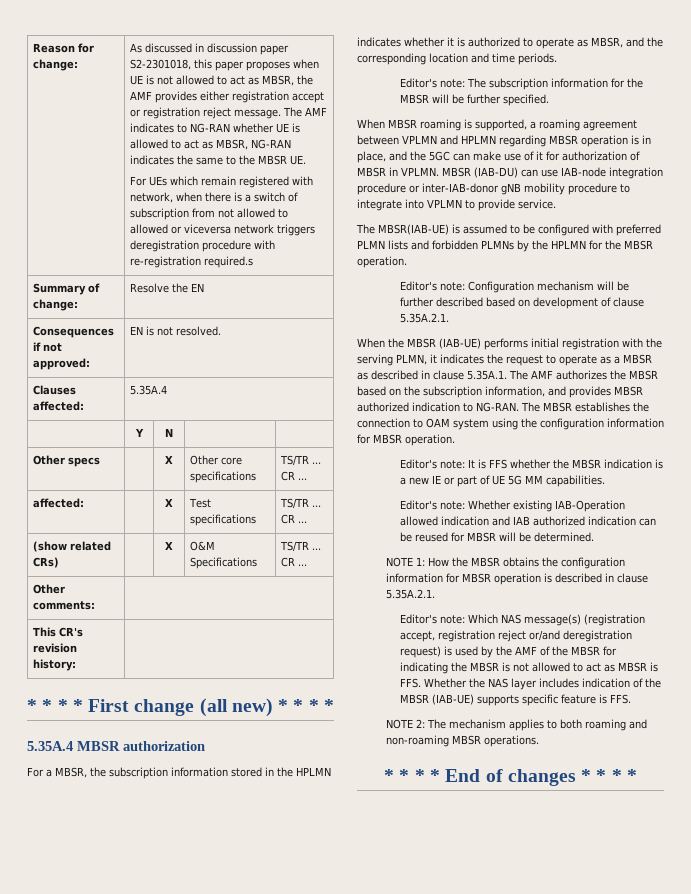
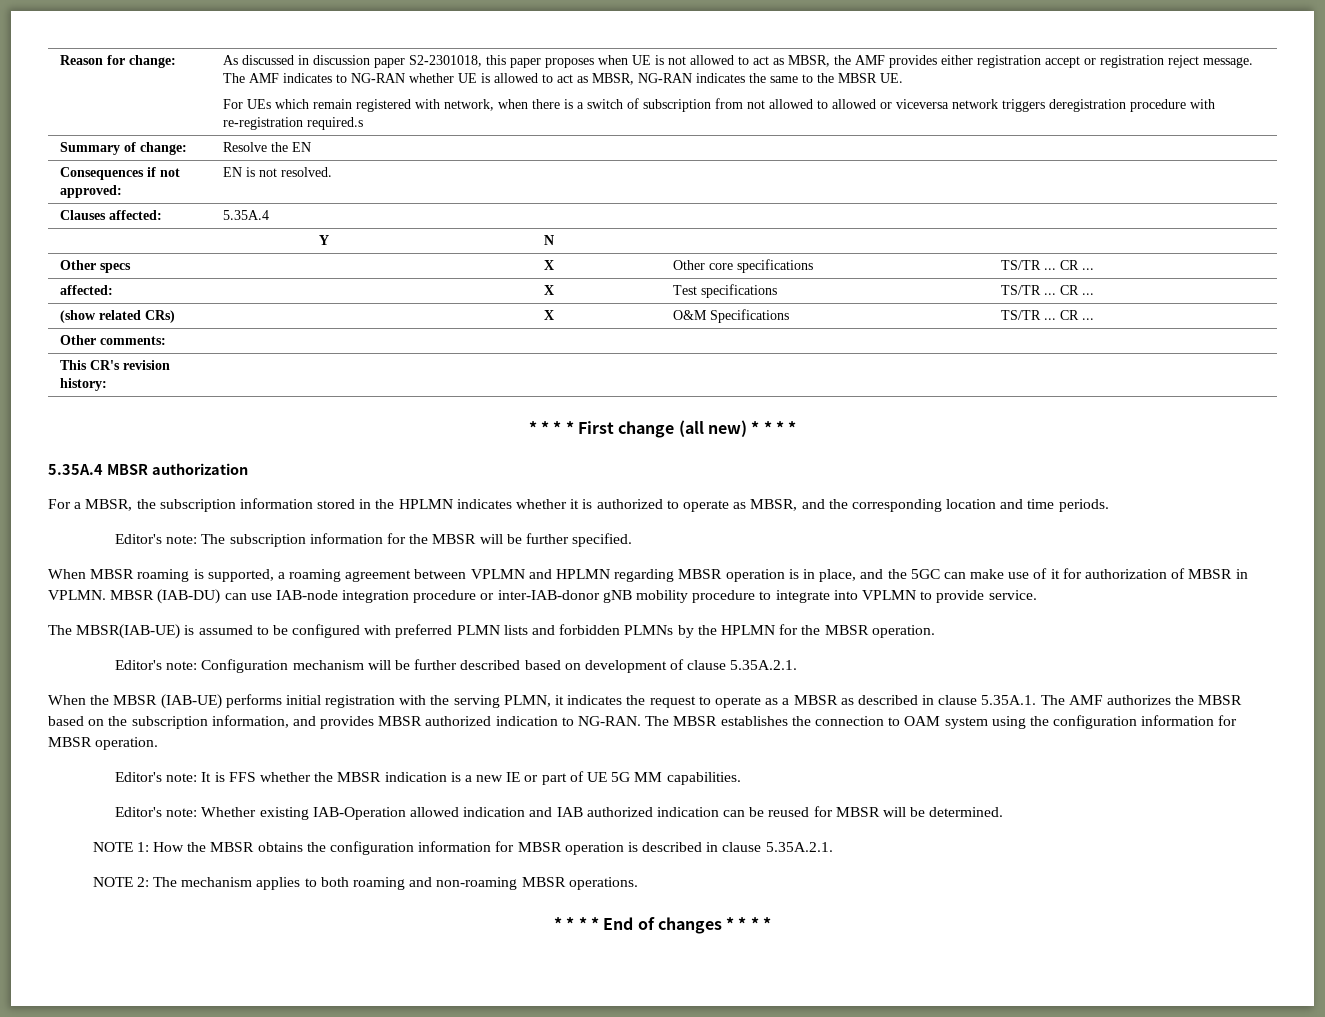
- Editor's note: Which NAS message(s) (registration accept, registration reject or/and deregistration request) is used by the AMF of the MBSR for indicating the MBSR is not allowed to act as MBSR is FFS. Whether the NAS layer includes indication of the MBSR (IAB-UE) supports specific feature is FFS.

